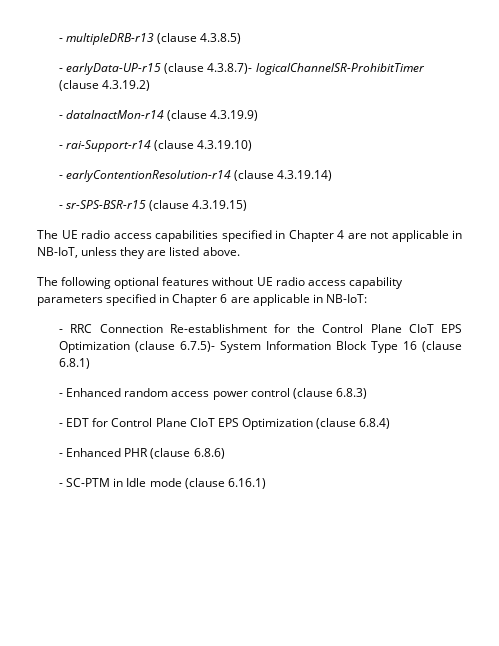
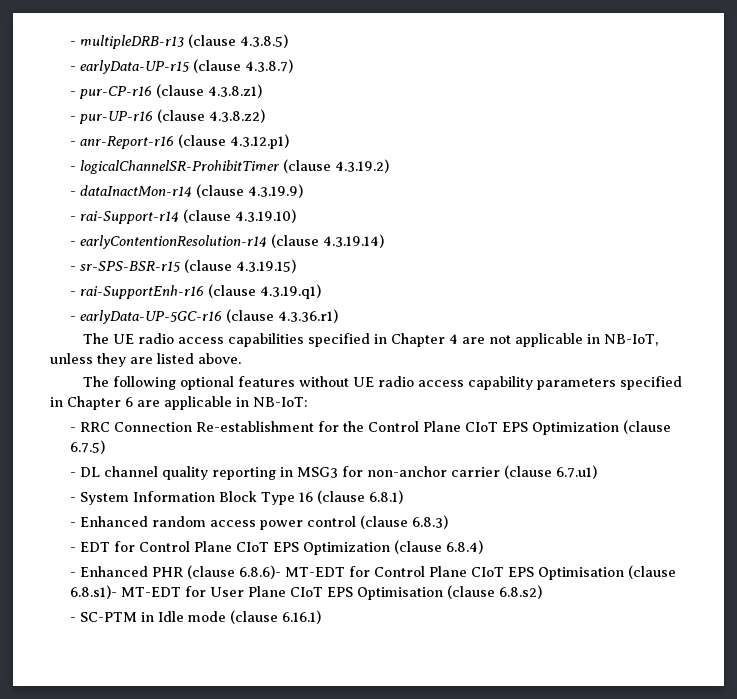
- - earlyData-UP-r15 (clause 4.3.8.7)- logicalChannelSR-ProhibitTimer (clause 4.3.19.2)
+ - earlyData-UP-r15 (clause 4.3.8.7)
+ - pur-CP-r16 (clause 4.3.8.z1)
+ - pur-UP-r16 (clause 4.3.8.z2)
+ - anr-Report-r16 (clause 4.3.12.p1)
+ - logicalChannelSR-ProhibitTimer (clause 4.3.19.2)
+ - rai-SupportEnh-r16 (clause 4.3.19.q1)
+ - earlyData-UP-5GC-r16 (clause 4.3.36.r1)
- - RRC Connection Re-establishment for the Control Plane CIoT EPS Optimization (clause 6.7.5)- System Information Block Type 16 (clause 6.8.1)
+ - RRC Connection Re-establishment for the Control Plane CIoT EPS Optimization (clause 6.7.5)
+ - DL channel quality reporting in MSG3 for non-anchor carrier (clause 6.7.u1)
+ - System Information Block Type 16 (clause 6.8.1)
- - Enhanced PHR (clause 6.8.6)
+ - Enhanced PHR (clause 6.8.6)- MT-EDT for Control Plane CIoT EPS Optimisation (clause 6.8.s1)- MT-EDT for User Plane CIoT EPS Optimisation (clause 6.8.s2)

